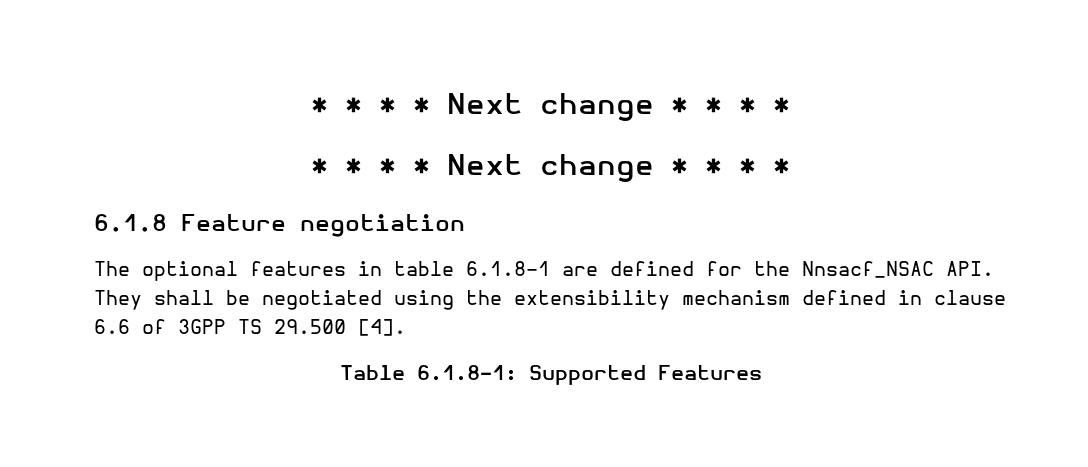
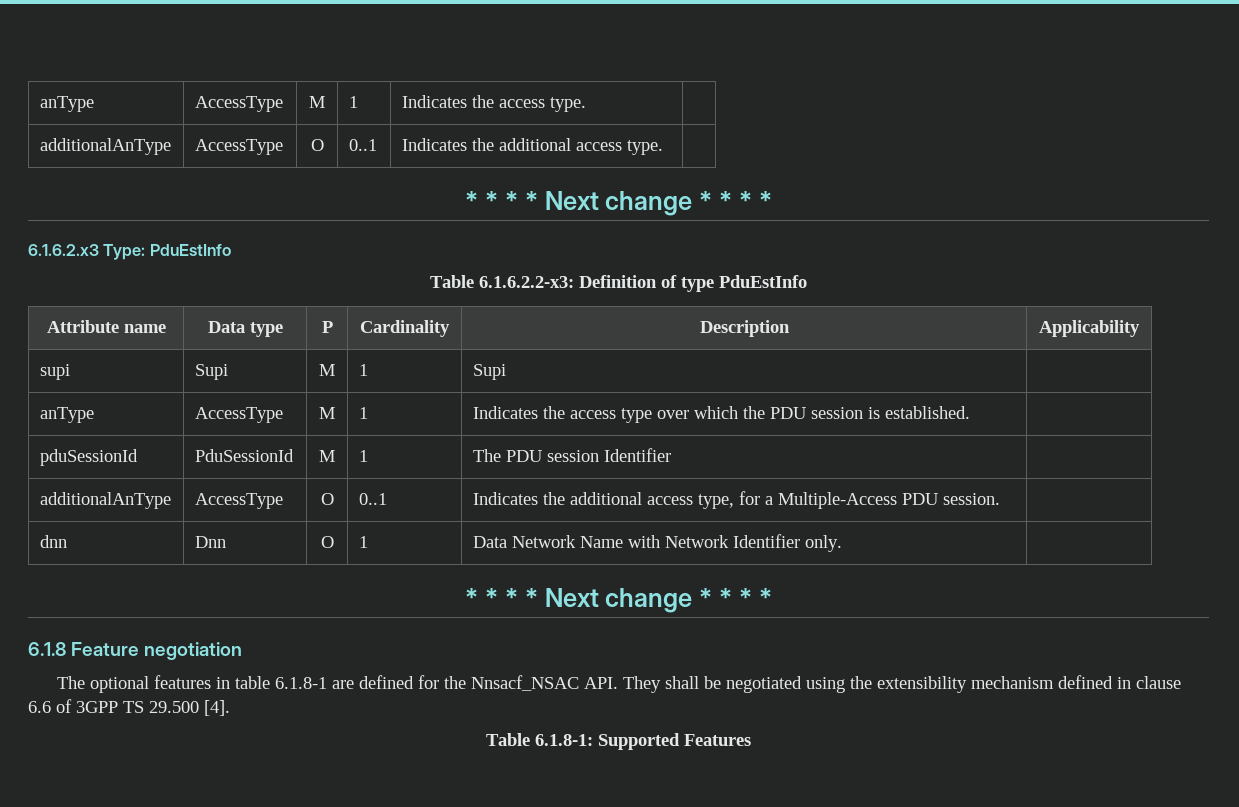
+ anType | AccessType | M | 1 | Indicates the access type. |
+ additionalAnType | AccessType | O | 0..1 | Indicates the additional access type. |
+ 6.1.6.2.x3 Type: PduEstInfo
+ Table 6.1.6.2.2-x3: Definition of type PduEstInfo
+ Attribute name | Data type | P | Cardinality | Description | Applicability
+ supi | Supi | M | 1 | Supi |
+ anType | AccessType | M | 1 | Indicates the access type over which the PDU session is established. |
+ pduSessionId | PduSessionId | M | 1 | The PDU session Identifier |
+ additionalAnType | AccessType | O | 0..1 | Indicates the additional access type, for a Multiple-Access PDU session. |
+ dnn | Dnn | O | 1 | Data Network Name with Network Identifier only. |

